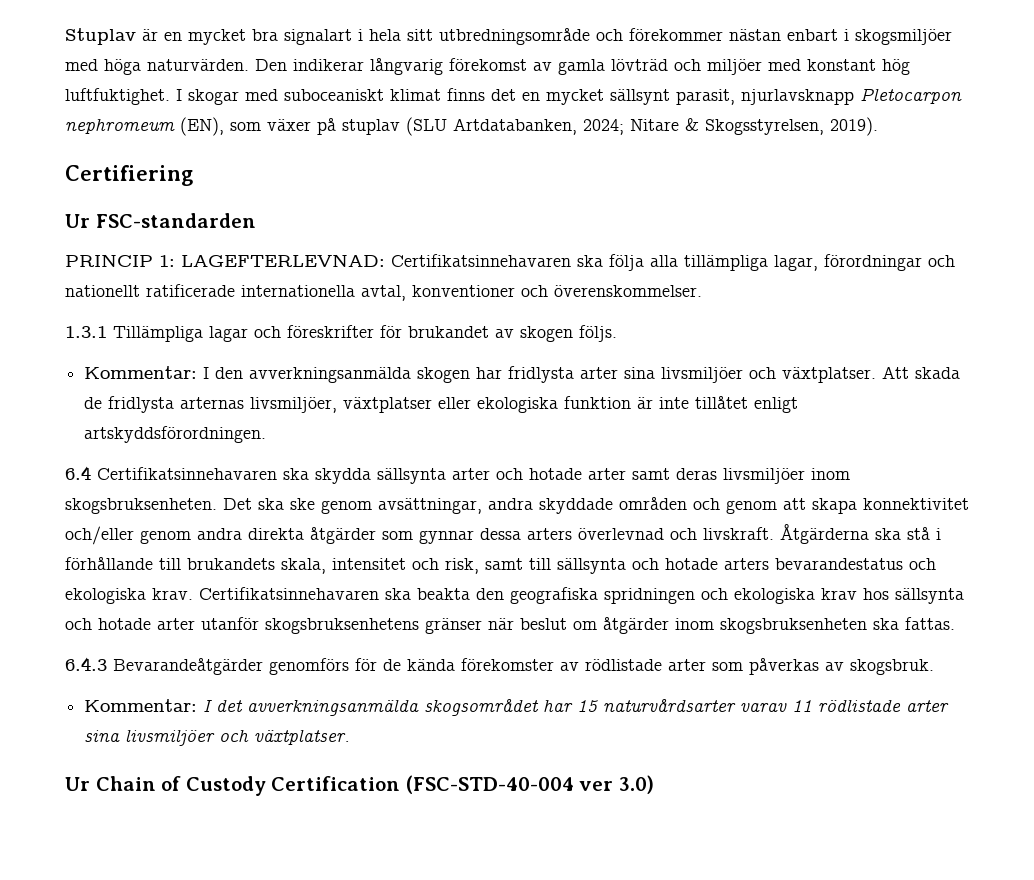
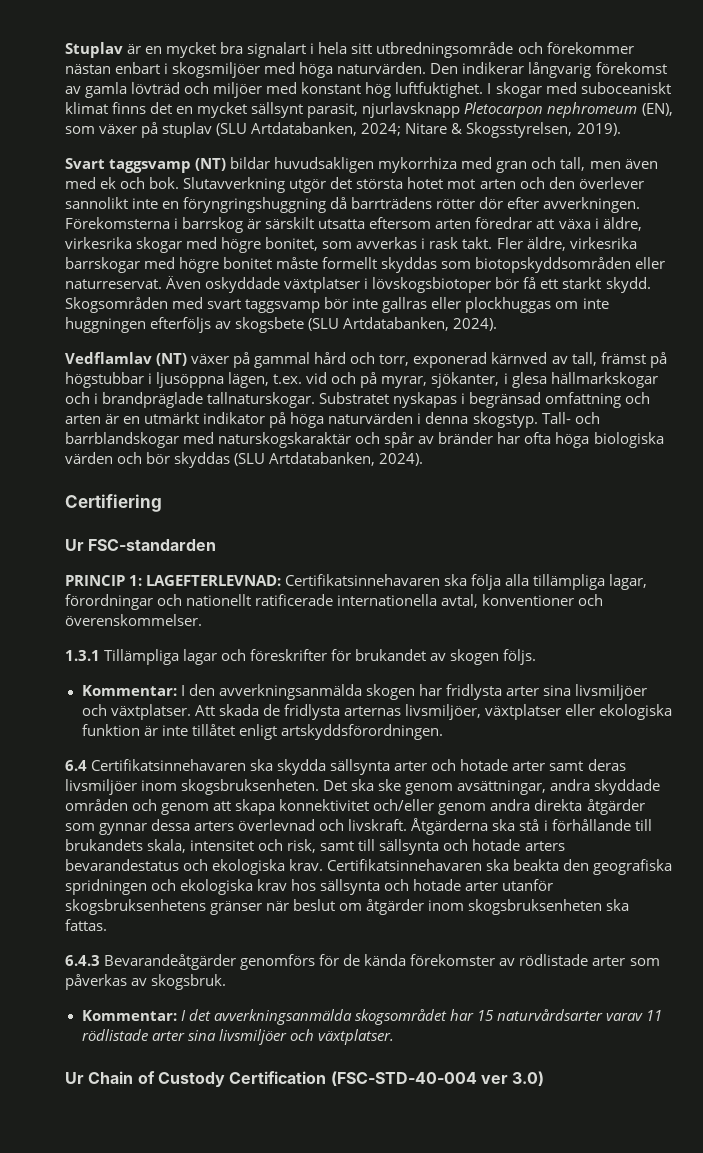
+ Svart taggsvamp (NT) bildar huvudsakligen mykorrhiza med gran och tall, men även med ek och bok. Slutavverkning utgör det största hotet mot arten och den överlever sannolikt inte en föryngringshuggning då barrträdens rötter dör efter avverkningen. Förekomsterna i barrskog är särskilt utsatta eftersom arten föredrar att växa i äldre, virkesrika skogar med högre bonitet, som avverkas i rask takt. Fler äldre, virkesrika barrskogar med högre bonitet måste formellt skyddas som biotopskyddsområden eller naturreservat. Även oskyddade växtplatser i lövskogsbiotoper bör få ett starkt skydd. Skogsområden med svart taggsvamp bör inte gallras eller plockhuggas om inte huggningen efterföljs av skogsbete (SLU Artdatabanken, 2024).
+ Vedflamlav (NT) växer på gammal hård och torr, exponerad kärnved av tall, främst på högstubbar i ljusöppna lägen, t.ex. vid och på myrar, sjökanter, i glesa hällmarkskogar och i brandpräglade tallnaturskogar. Substratet nyskapas i begränsad omfattning och arten är en utmärkt indikator på höga naturvärden i denna skogstyp. Tall- och barrblandskogar med naturskogskaraktär och spår av bränder har ofta höga biologiska värden och bör skyddas (SLU Artdatabanken, 2024).

